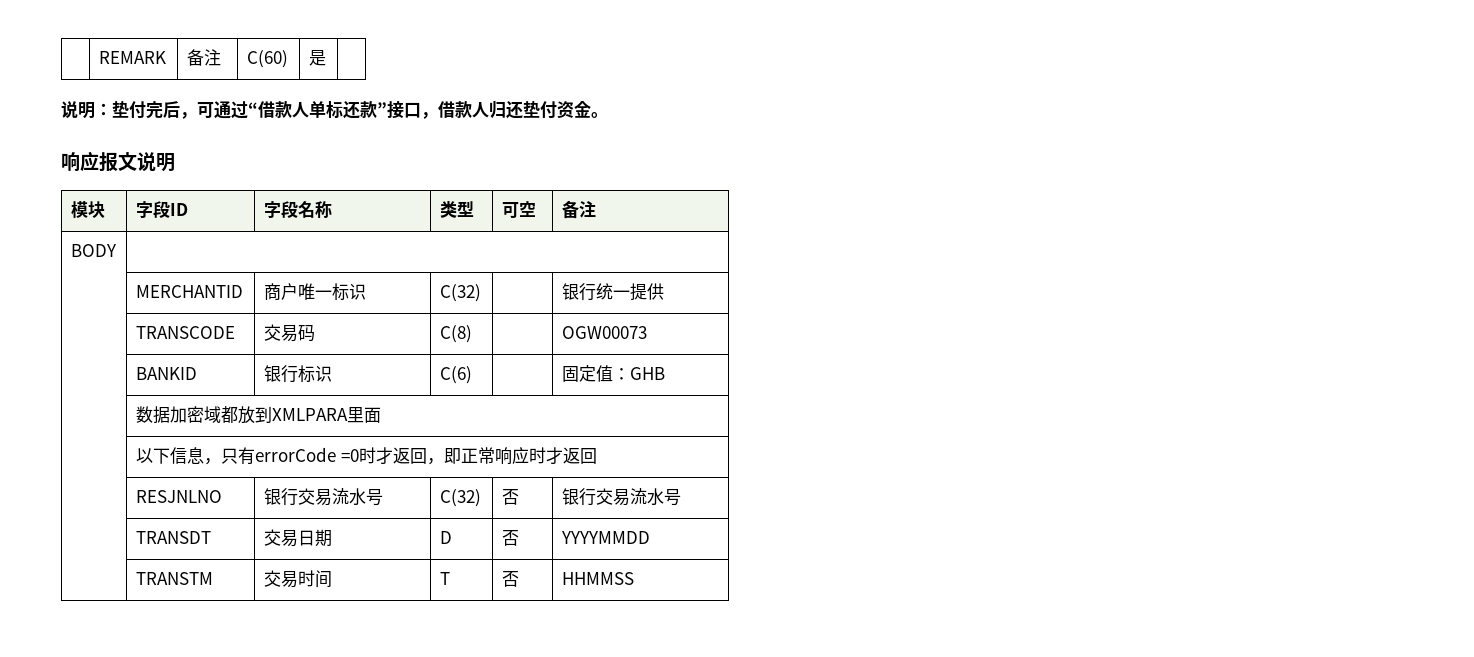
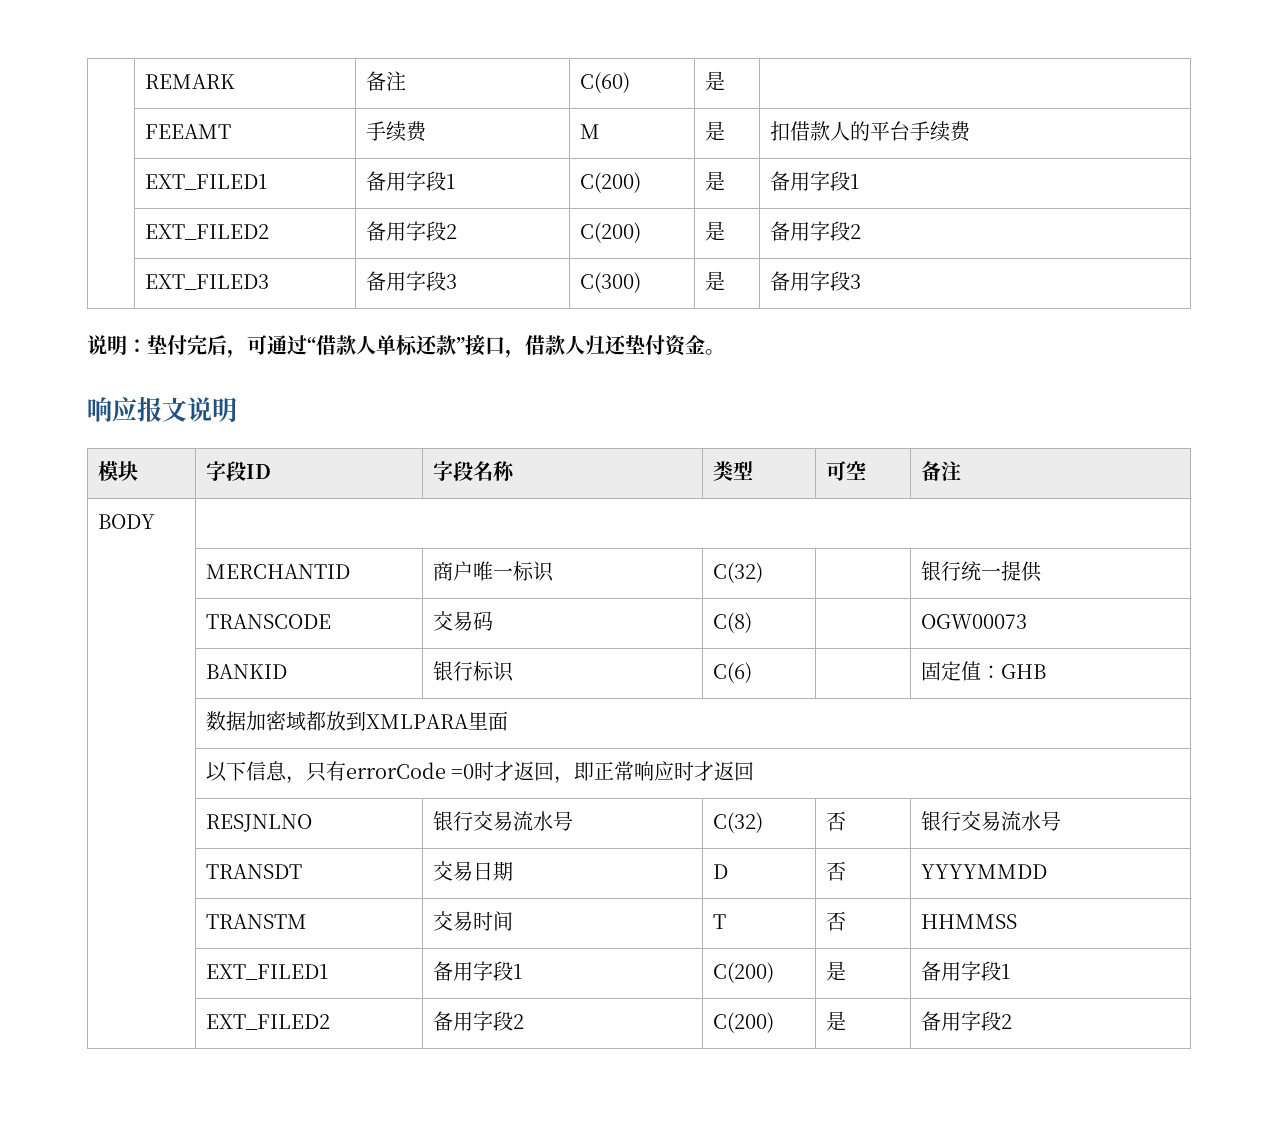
+ | FEEAMT | 手续费 | M | 是 | 扣借款人的平台手续费
+ | EXT_FILED1 | 备用字段1 | C(200) | 是 | 备用字段1
+ | EXT_FILED2 | 备用字段2 | C(200) | 是 | 备用字段2
+ | EXT_FILED3 | 备用字段3 | C(300) | 是 | 备用字段3
  | TRANSTM | 交易时间 | T | 否 | HHMMSS
+ | EXT_FILED1 | 备用字段1 | C(200) | 是 | 备用字段1
+ | EXT_FILED2 | 备用字段2 | C(200) | 是 | 备用字段2

